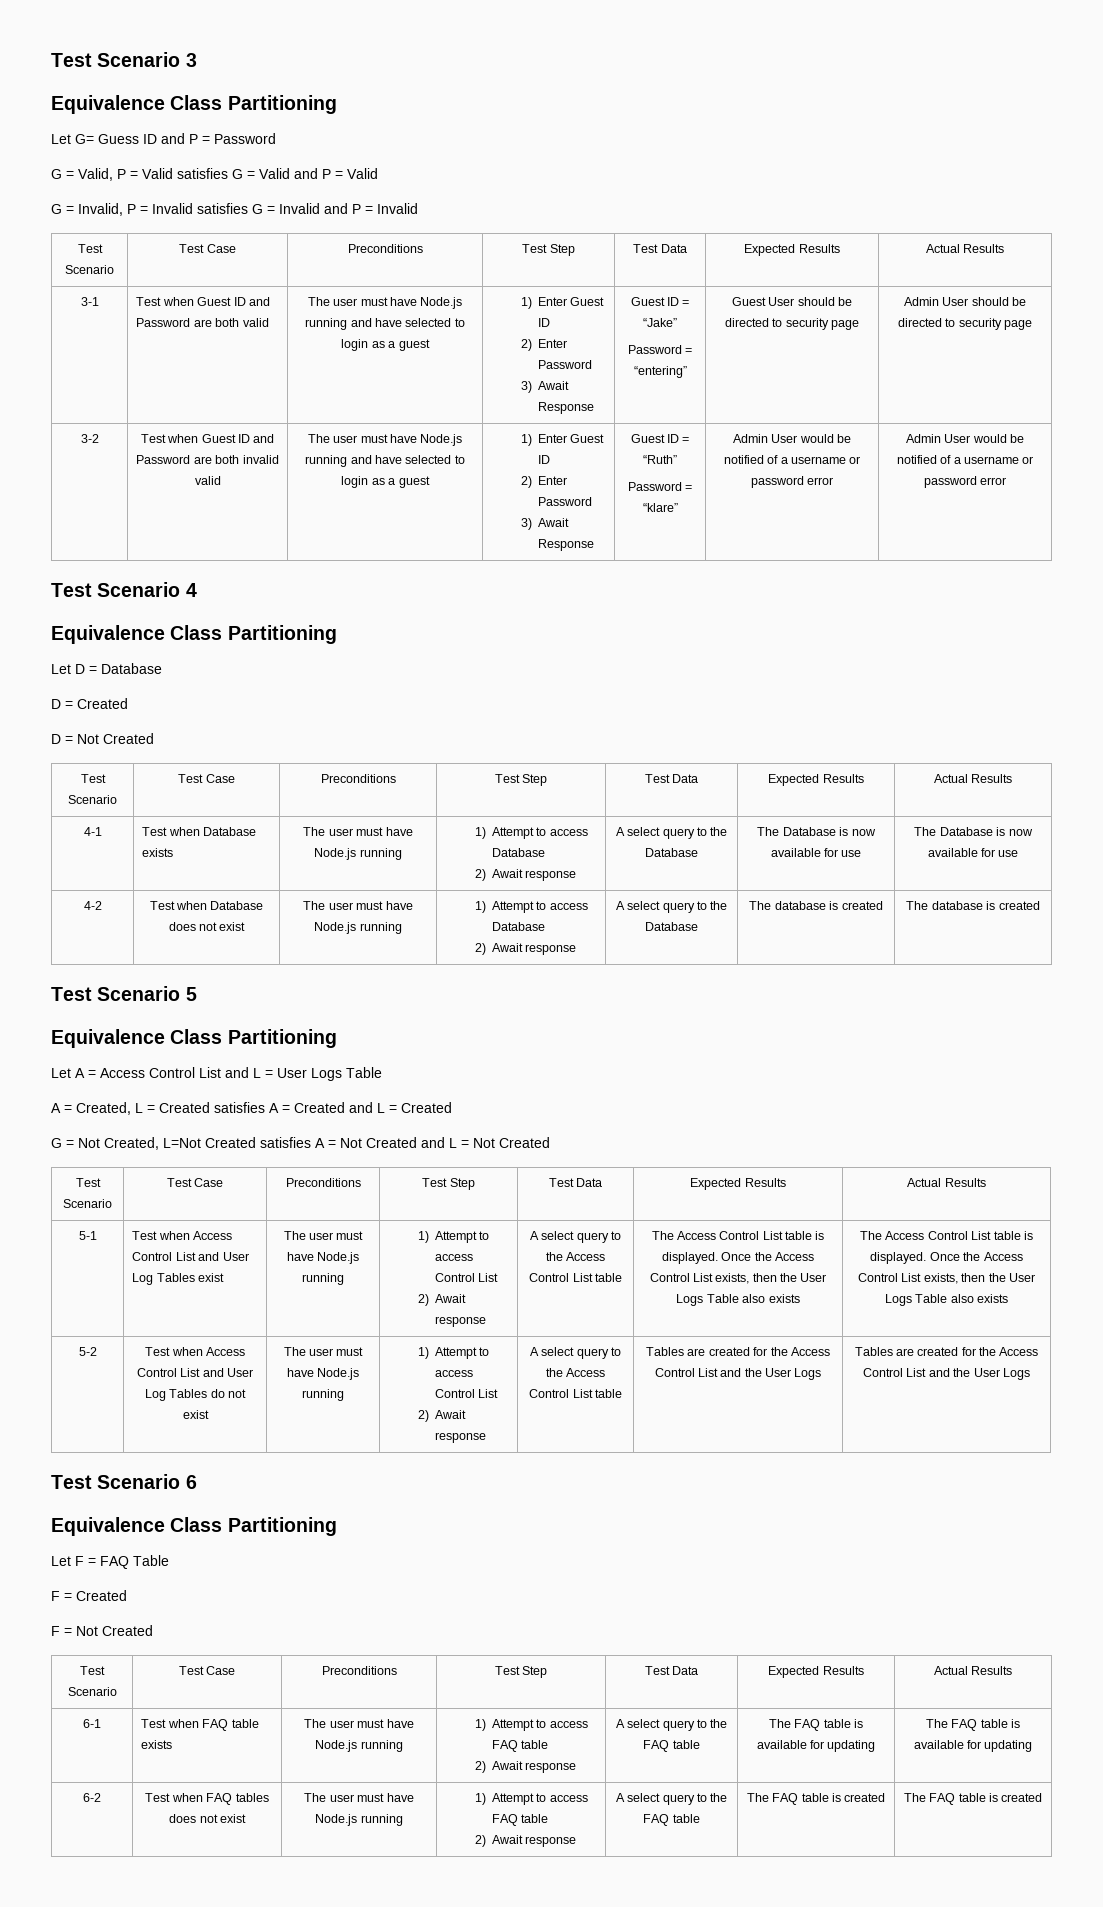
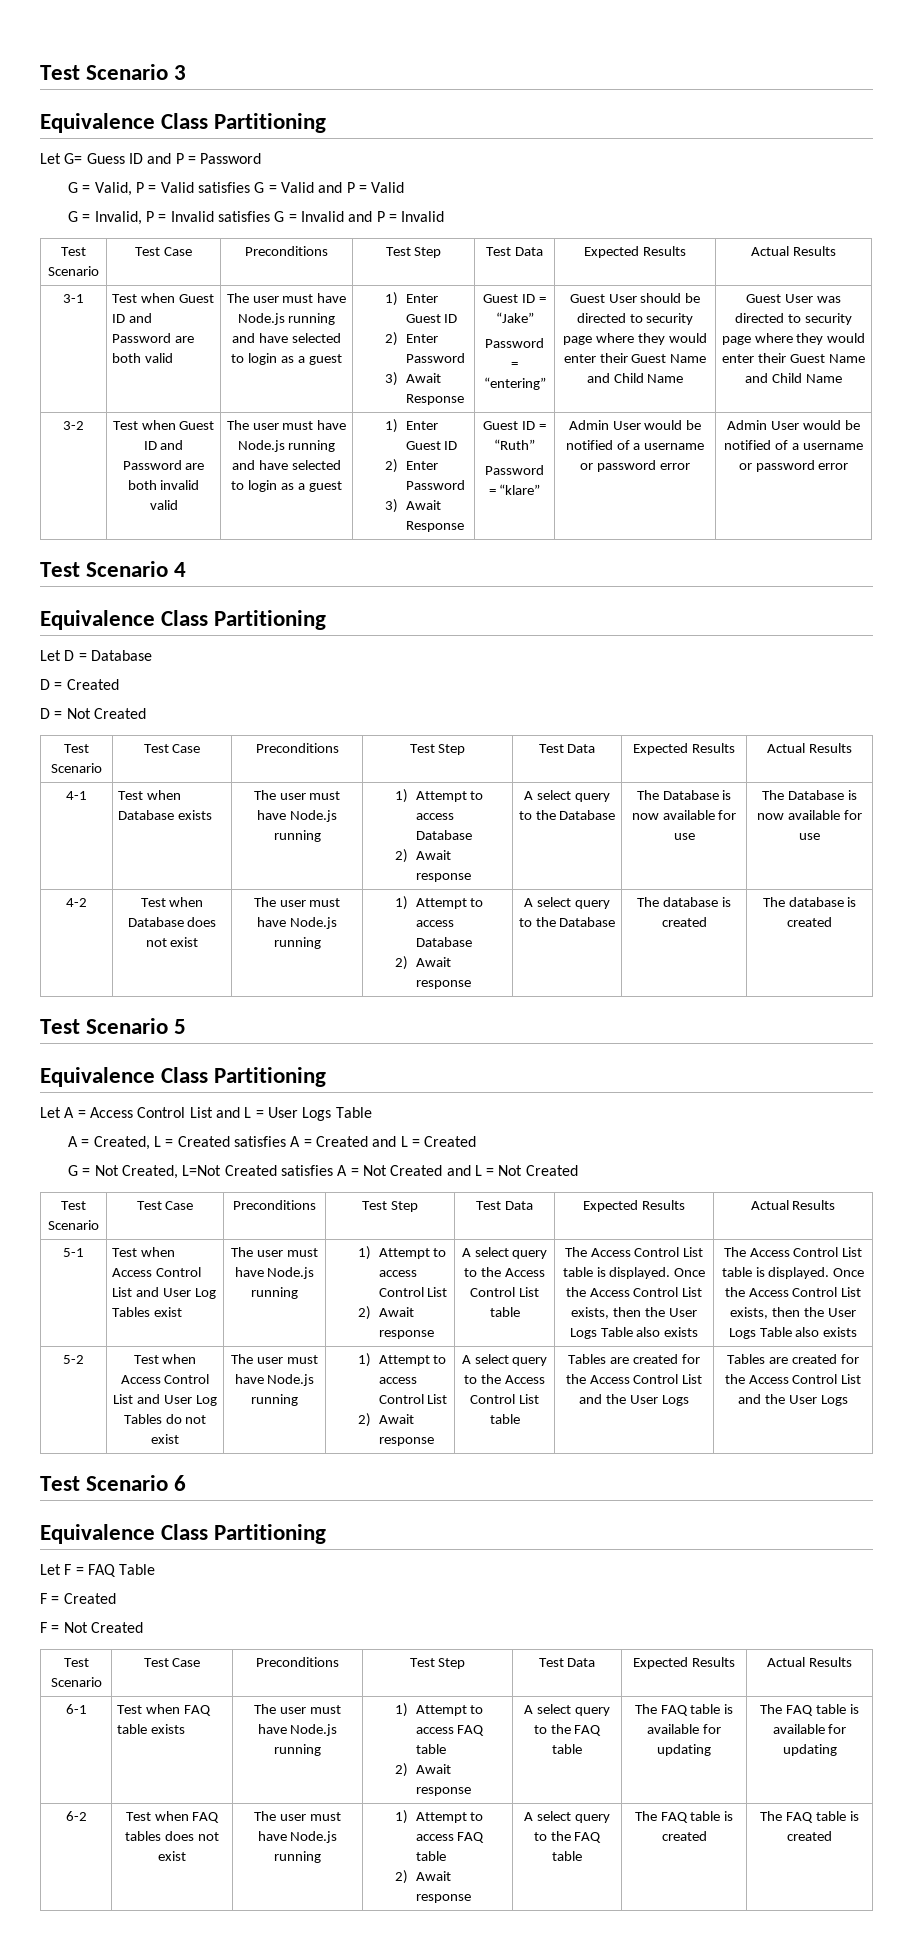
- Guest User should be directed to security page | Admin User should be directed to security page
+ Guest User should be directed to security page where they would enter their Guest Name and Child Name | Guest User was directed to security page where they would enter their Guest Name and Child Name

